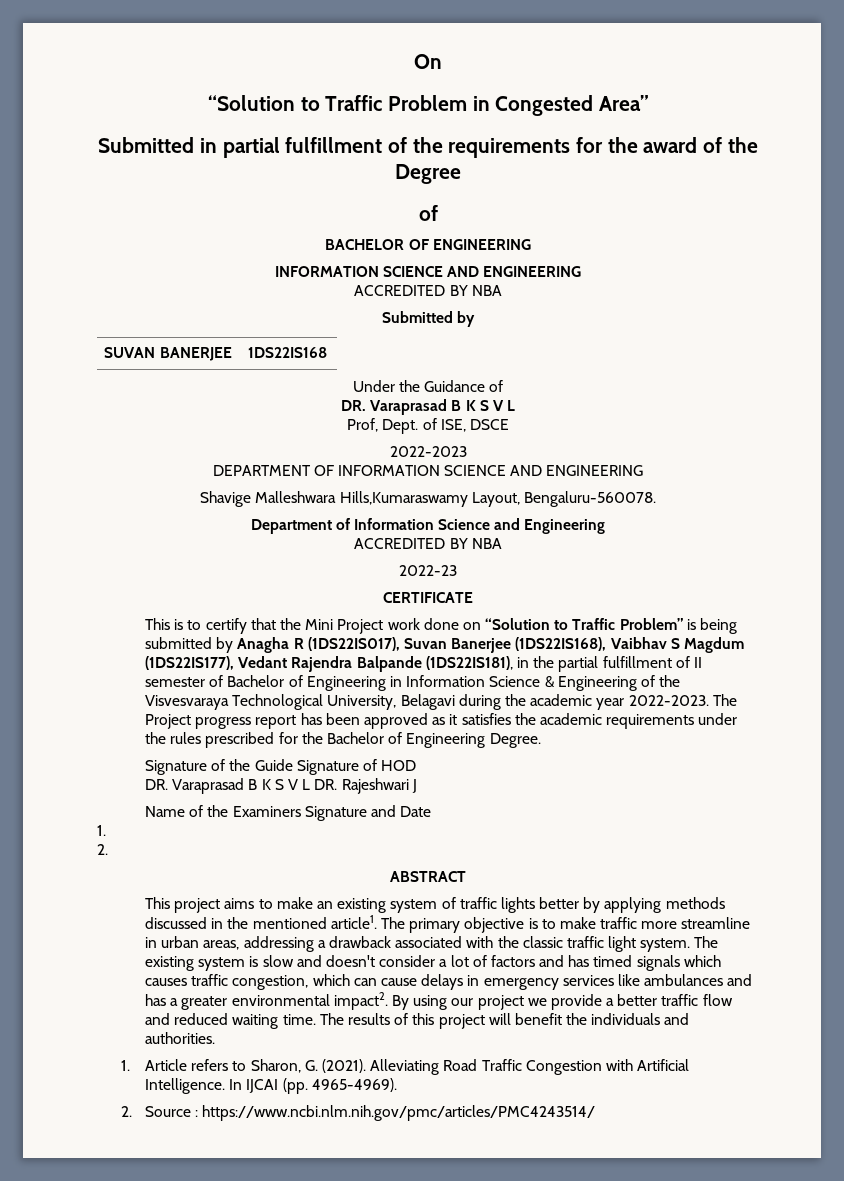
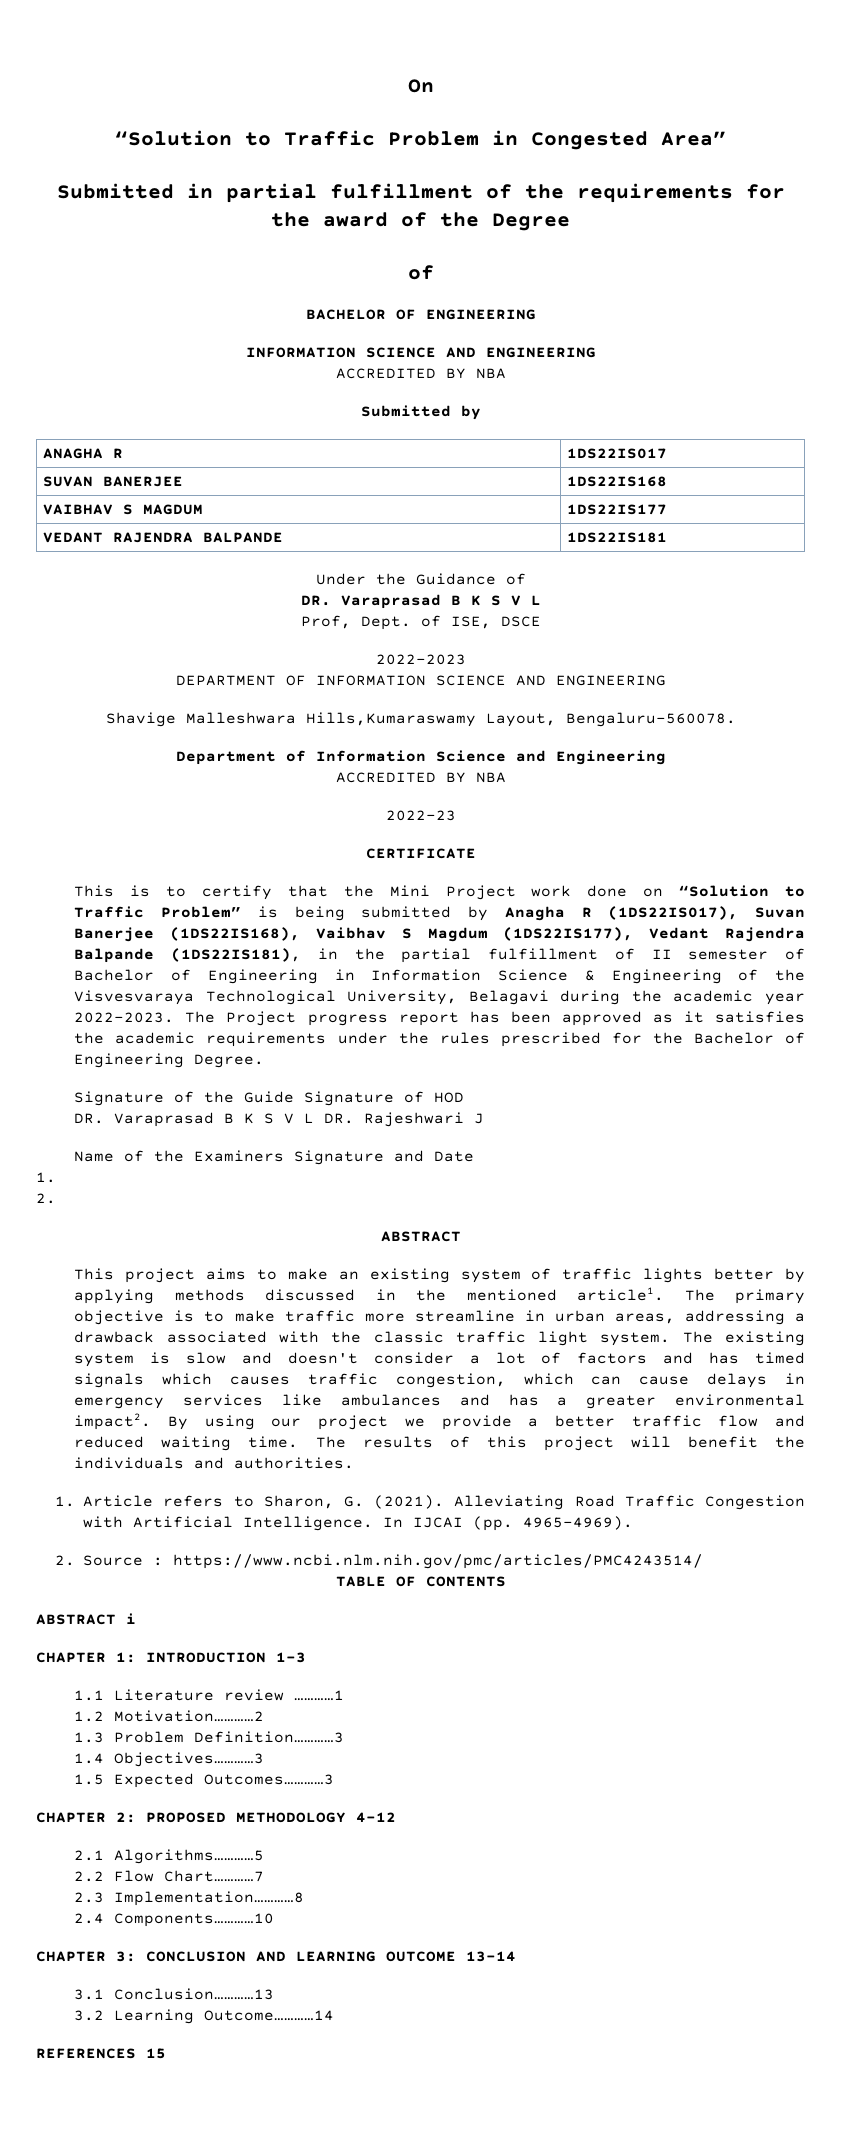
+ ANAGHA R | 1DS22IS017
+ VAIBHAV S MAGDUM | 1DS22IS177
+ VEDANT RAJENDRA BALPANDE | 1DS22IS181
+ TABLE OF CONTENTS
+ ABSTRACT i
+ CHAPTER 1: INTRODUCTION 1-3
+ 1.1 Literature review …………1
+ 1.2 Motivation…………2
+ 1.3 Problem Definition…………3
+ 1.4 Objectives…………3
+ 1.5 Expected Outcomes…………3
+ CHAPTER 2: PROPOSED METHODOLOGY 4-12
+ 2.1 Algorithms…………5
+ 2.2 Flow Chart…………7
+ 2.3 Implementation…………8
+ 2.4 Components…………10
+ CHAPTER 3: CONCLUSION AND LEARNING OUTCOME 13-14
+ 3.1 Conclusion…………13
+ 3.2 Learning Outcome…………14
+ REFERENCES 15

